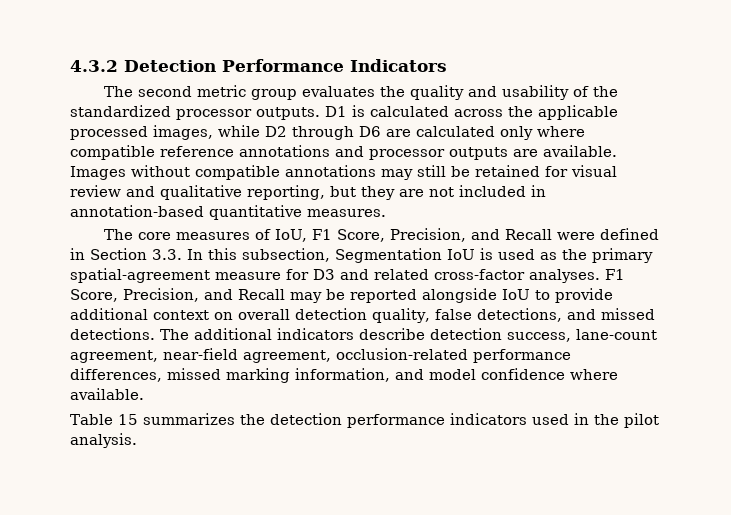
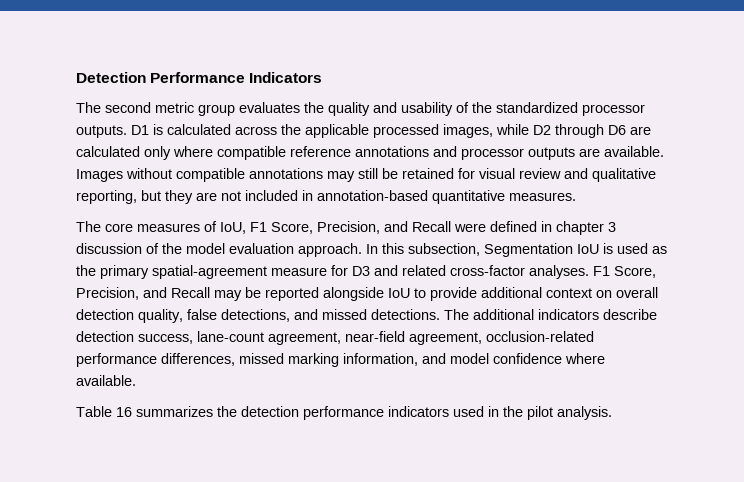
- 4.3.2 Detection Performance Indicators
+ Detection Performance Indicators
- The core measures of IoU, F1 Score, Precision, and Recall were defined in Section 3.3. In this subsection, Segmentation IoU is used as the primary spatial-agreement measure for D3 and related cross-factor analyses.
+ The core measures of IoU, F1 Score, Precision, and Recall were defined in chapter 3 discussion of the model evaluation approach. In this subsection, Segmentation IoU is used as the primary spatial-agreement measure for D3 and related cross-factor analyses.
- Table 15 summarizes the detection performance indicators used in the pilot analysis.
+ Table 16 summarizes the detection performance indicators used in the pilot analysis.

